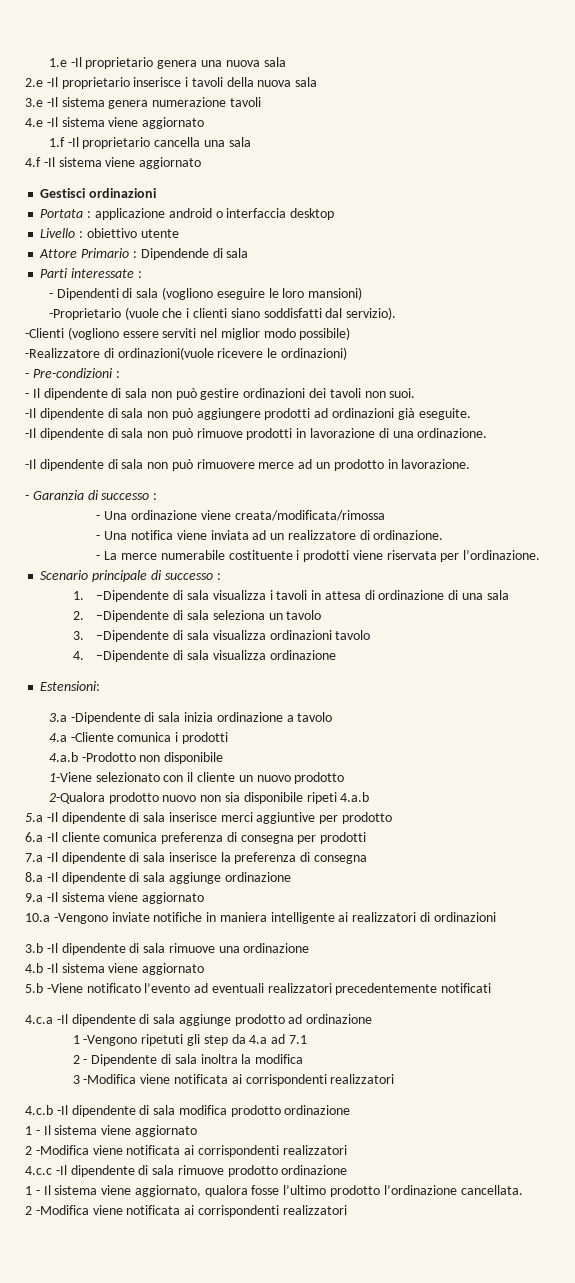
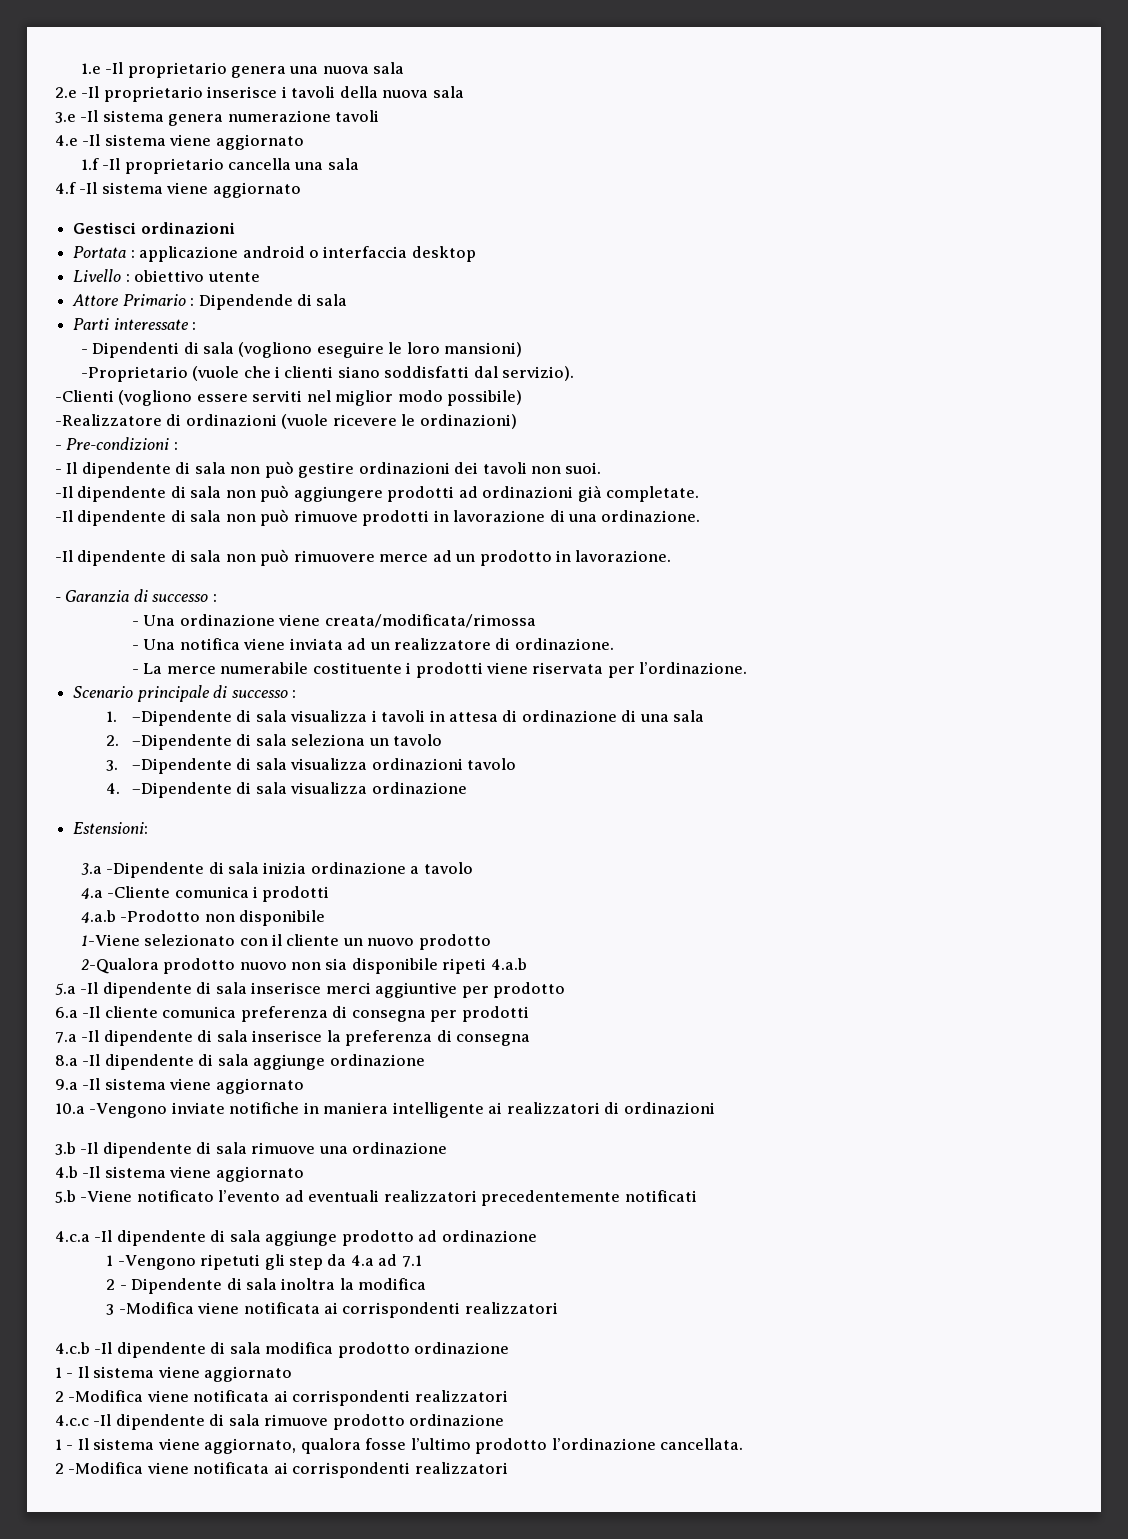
- -Realizzatore di ordinazioni(vuole ricevere le ordinazioni)
+ -Realizzatore di ordinazioni (vuole ricevere le ordinazioni)
- -Il dipendente di sala non può aggiungere prodotti ad ordinazioni già eseguite.
+ -Il dipendente di sala non può aggiungere prodotti ad ordinazioni già completate.

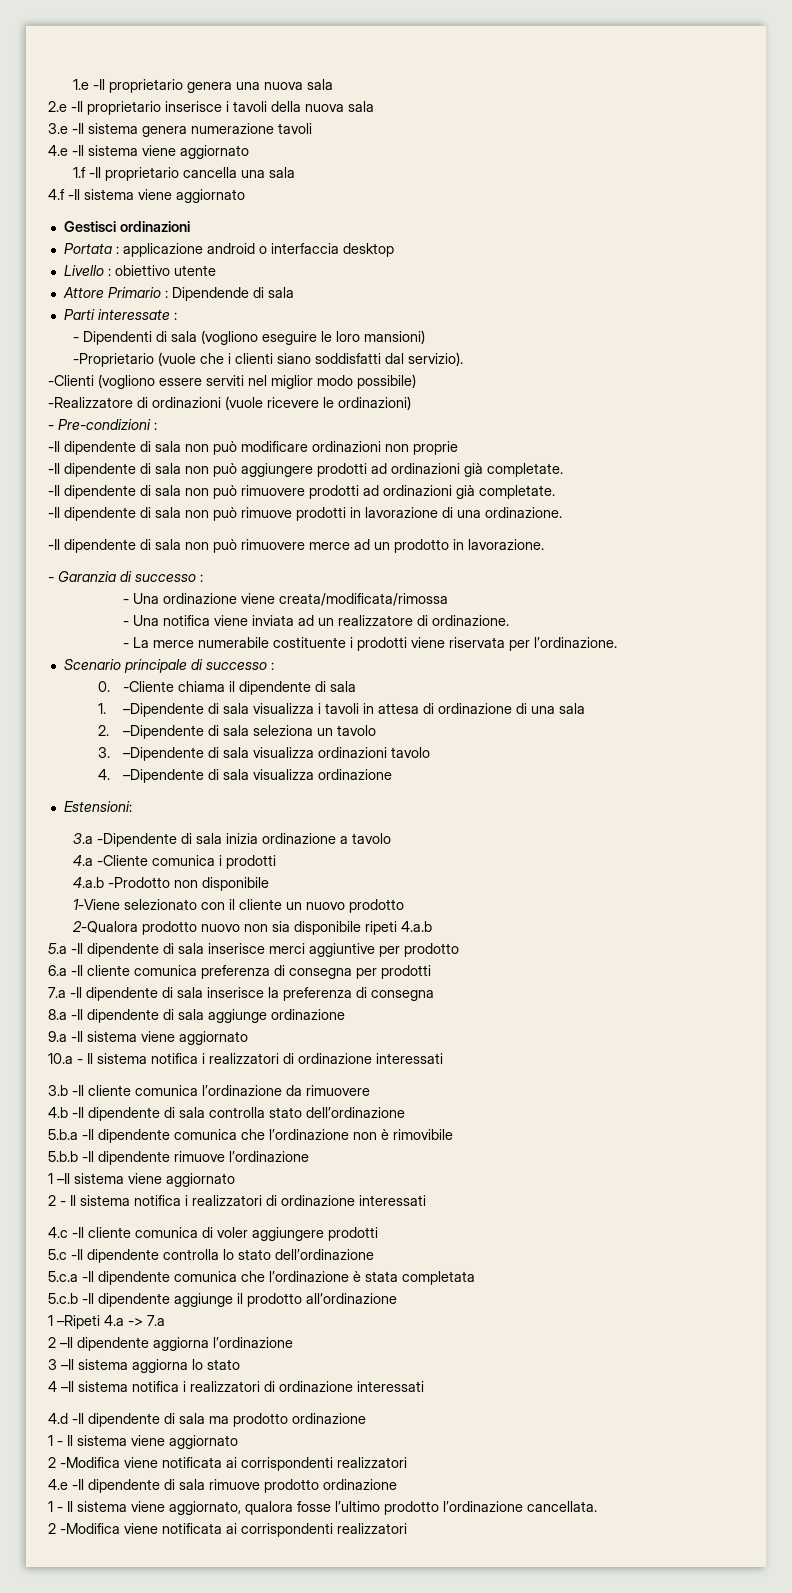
- - Il dipendente di sala non può gestire ordinazioni dei tavoli non suoi.
+ -Il dipendente di sala non può modificare ordinazioni non proprie
+ -Il dipendente di sala non può rimuovere prodotti ad ordinazioni già completate.
+ 0. -Cliente chiama il dipendente di sala
- 10.a -Vengono inviate notifiche in maniera intelligente ai realizzatori di ordinazioni
- 3.b -Il dipendente di sala rimuove una ordinazione
- 4.b -Il sistema viene aggiornato
- 5.b -Viene notificato l’evento ad eventuali realizzatori precedentemente notificati
- 4.c.a -Il dipendente di sala aggiunge prodotto ad ordinazione
- 1 -Vengono ripetuti gli step da 4.a ad 7.1
- 2 - Dipendente di sala inoltra la modifica
- 3 -Modifica viene notificata ai corrispondenti realizzatori
- 4.c.b -Il dipendente di sala modifica prodotto ordinazione
+ 10.a - Il sistema notifica i realizzatori di ordinazione interessati
+ 3.b -Il cliente comunica l’ordinazione da rimuovere
+ 4.b -Il dipendente di sala controlla stato dell’ordinazione
+ 5.b.a -Il dipendente comunica che l’ordinazione non è rimovibile
+ 5.b.b -Il dipendente rimuove l’ordinazione
+ 1 –Il sistema viene aggiornato
+ 2 - Il sistema notifica i realizzatori di ordinazione interessati
+ 4.c -Il cliente comunica di voler aggiungere prodotti
+ 5.c -Il dipendente controlla lo stato dell’ordinazione
+ 5.c.a -Il dipendente comunica che l’ordinazione è stata completata
+ 5.c.b -Il dipendente aggiunge il prodotto all’ordinazione
+ 1 –Ripeti 4.a -> 7.a
+ 2 –Il dipendente aggiorna l’ordinazione
+ 3 –Il sistema aggiorna lo stato
+ 4 –Il sistema notifica i realizzatori di ordinazione interessati
+ 4.d -Il dipendente di sala ma prodotto ordinazione
- 4.c.c -Il dipendente di sala rimuove prodotto ordinazione
+ 4.e -Il dipendente di sala rimuove prodotto ordinazione

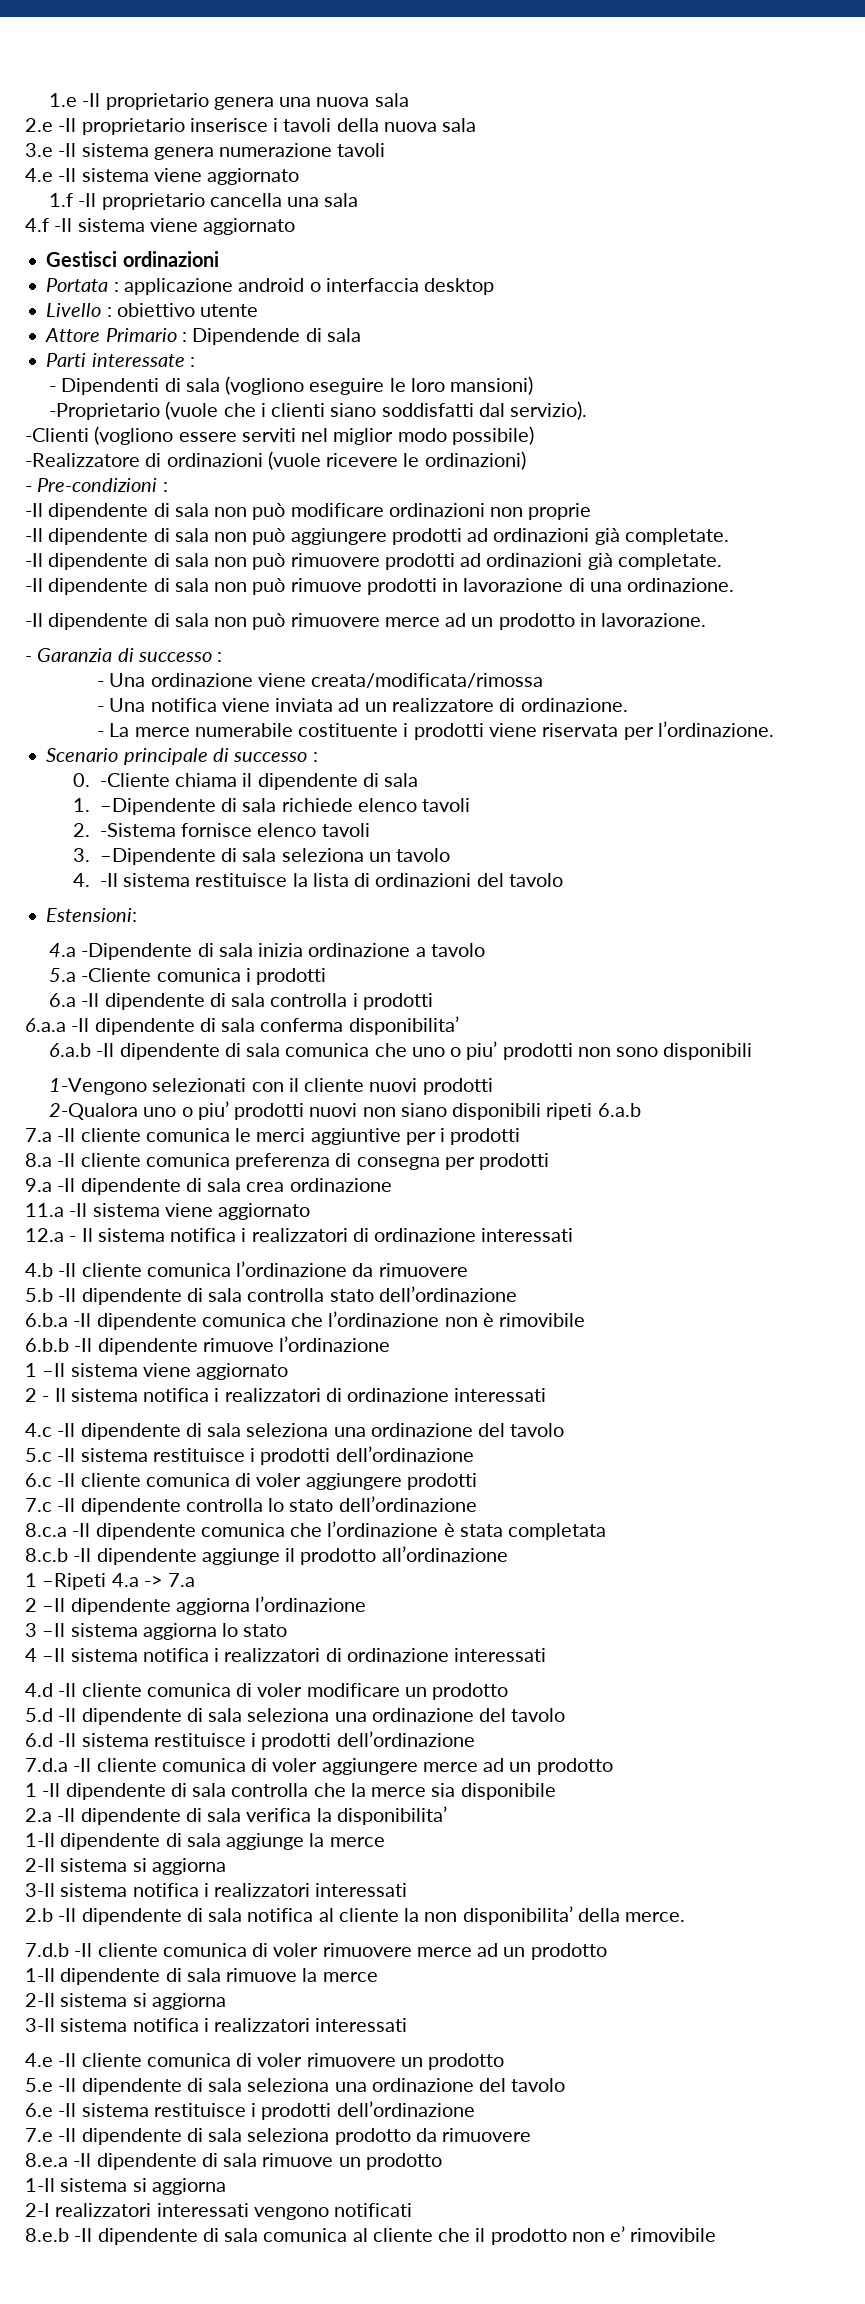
- 1. –Dipendente di sala visualizza i tavoli in attesa di ordinazione di una sala
- 2. –Dipendente di sala seleziona un tavolo
+ 1. –Dipendente di sala richiede elenco tavoli
+ 2. -Sistema fornisce elenco tavoli
+ 3. –Dipendente di sala seleziona un tavolo
- 3. –Dipendente di sala visualizza ordinazioni tavolo
- 4. –Dipendente di sala visualizza ordinazione
+ 4. -Il sistema restituisce la lista di ordinazioni del tavolo
- 3.a -Dipendente di sala inizia ordinazione a tavolo
+ 4.a -Dipendente di sala inizia ordinazione a tavolo
- 4.a -Cliente comunica i prodotti
+ 5.a -Cliente comunica i prodotti
- 4.a.b -Prodotto non disponibile
- 1-Viene selezionato con il cliente un nuovo prodotto
- 2-Qualora prodotto nuovo non sia disponibile ripeti 4.a.b
- 5.a -Il dipendente di sala inserisce merci aggiuntive per prodotto
- 6.a -Il cliente comunica preferenza di consegna per prodotti
+ 6.a -Il dipendente di sala controlla i prodotti
+ 6.a.a -Il dipendente di sala conferma disponibilita’
+ 6.a.b -Il dipendente di sala comunica che uno o piu’ prodotti non sono disponibili
+ 1-Vengono selezionati con il cliente nuovi prodotti
+ 2-Qualora uno o piu’ prodotti nuovi non siano disponibili ripeti 6.a.b
+ 7.a -Il cliente comunica le merci aggiuntive per i prodotti
+ 8.a -Il cliente comunica preferenza di consegna per prodotti
- 7.a -Il dipendente di sala inserisce la preferenza di consegna
- 8.a -Il dipendente di sala aggiunge ordinazione
- 9.a -Il sistema viene aggiornato
- 10.a - Il sistema notifica i realizzatori di ordinazione interessati
- 3.b -Il cliente comunica l’ordinazione da rimuovere
+ 9.a -Il dipendente di sala crea ordinazione
+ 11.a -Il sistema viene aggiornato
+ 12.a - Il sistema notifica i realizzatori di ordinazione interessati
+ 4.b -Il cliente comunica l’ordinazione da rimuovere
- 4.b -Il dipendente di sala controlla stato dell’ordinazione
+ 5.b -Il dipendente di sala controlla stato dell’ordinazione
- 5.b.a -Il dipendente comunica che l’ordinazione non è rimovibile
+ 6.b.a -Il dipendente comunica che l’ordinazione non è rimovibile
- 5.b.b -Il dipendente rimuove l’ordinazione
+ 6.b.b -Il dipendente rimuove l’ordinazione
- 4.c -Il cliente comunica di voler aggiungere prodotti
+ 4.c -Il dipendente di sala seleziona una ordinazione del tavolo
+ 5.c -Il sistema restituisce i prodotti dell’ordinazione
+ 6.c -Il cliente comunica di voler aggiungere prodotti
- 5.c -Il dipendente controlla lo stato dell’ordinazione
+ 7.c -Il dipendente controlla lo stato dell’ordinazione
- 5.c.a -Il dipendente comunica che l’ordinazione è stata completata
+ 8.c.a -Il dipendente comunica che l’ordinazione è stata completata
- 5.c.b -Il dipendente aggiunge il prodotto all’ordinazione
+ 8.c.b -Il dipendente aggiunge il prodotto all’ordinazione
- 4.d -Il dipendente di sala ma prodotto ordinazione
- 1 - Il sistema viene aggiornato
- 2 -Modifica viene notificata ai corrispondenti realizzatori
- 4.e -Il dipendente di sala rimuove prodotto ordinazione
- 1 - Il sistema viene aggiornato, qualora fosse l’ultimo prodotto l’ordinazione cancellata.
- 2 -Modifica viene notificata ai corrispondenti realizzatori
+ 4.d -Il cliente comunica di voler modificare un prodotto
+ 5.d -Il dipendente di sala seleziona una ordinazione del tavolo
+ 6.d -Il sistema restituisce i prodotti dell’ordinazione
+ 7.d.a -Il cliente comunica di voler aggiungere merce ad un prodotto
+ 1 -Il dipendente di sala controlla che la merce sia disponibile
+ 2.a -Il dipendente di sala verifica la disponibilita’
+ 1-Il dipendente di sala aggiunge la merce
+ 2-Il sistema si aggiorna
+ 3-Il sistema notifica i realizzatori interessati
+ 2.b -Il dipendente di sala notifica al cliente la non disponibilita’ della merce.
+ 7.d.b -Il cliente comunica di voler rimuovere merce ad un prodotto
+ 1-Il dipendente di sala rimuove la merce
+ 2-Il sistema si aggiorna
+ 3-Il sistema notifica i realizzatori interessati
+ 4.e -Il cliente comunica di voler rimuovere un prodotto
+ 5.e -Il dipendente di sala seleziona una ordinazione del tavolo
+ 6.e -Il sistema restituisce i prodotti dell’ordinazione
+ 7.e -Il dipendente di sala seleziona prodotto da rimuovere
+ 8.e.a -Il dipendente di sala rimuove un prodotto
+ 1-Il sistema si aggiorna
+ 2-I realizzatori interessati vengono notificati
+ 8.e.b -Il dipendente di sala comunica al cliente che il prodotto non e’ rimovibile

